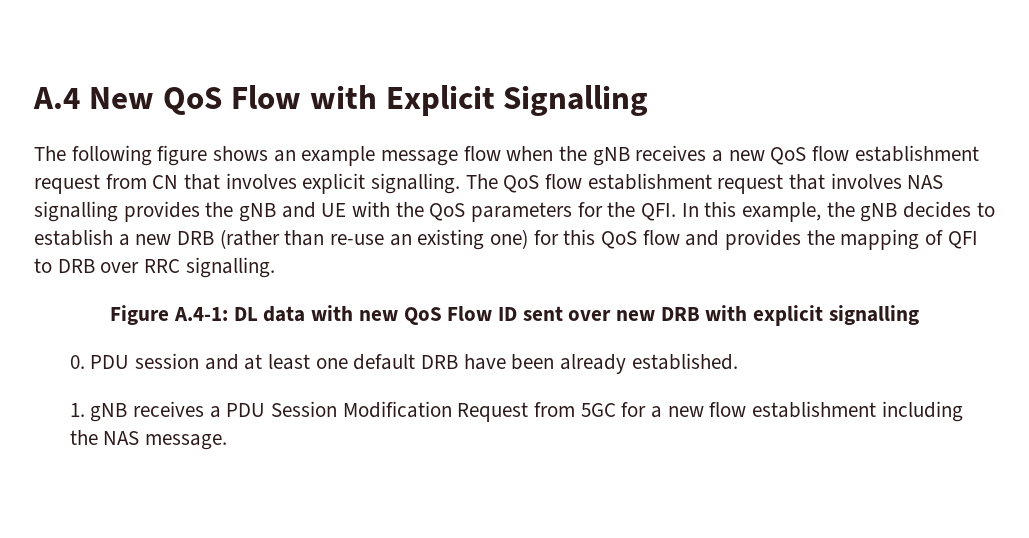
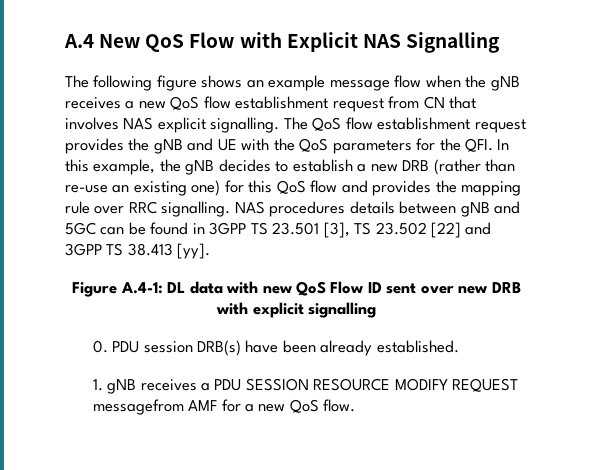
- A.4 New QoS Flow with Explicit Signalling
+ A.4 New QoS Flow with Explicit NAS Signalling
- The following figure shows an example message flow when the gNB receives a new QoS flow establishment request from CN that involves explicit signalling.
+ The following figure shows an example message flow when the gNB receives a new QoS flow establishment request from CN that involves NAS explicit signalling.
- The QoS flow establishment request that involves NAS signalling provides the gNB and UE with the QoS parameters for the QFI. In this example, the gNB decides to establish a new DRB (rather than re-use an existing one) for this QoS flow and provides the mapping of QFI to DRB over RRC signalling.
+ The QoS flow establishment request provides the gNB and UE with the QoS parameters for the QFI. In this example, the gNB decides to establish a new DRB (rather than re-use an existing one) for this QoS flow and provides the mapping rule over RRC signalling. NAS procedures details between gNB and 5GC can be found in 3GPP TS 23.501 [3], TS 23.502 [22] and 3GPP TS 38.413 [yy].
- 0. PDU session and at least one default DRB have been already established.
+ 0. PDU session DRB(s) have been already established.
- 1. gNB receives a PDU Session Modification Request from 5GC for a new flow establishment including the NAS message.
+ 1. gNB receives a PDU SESSION RESOURCE MODIFY REQUEST messagefrom AMF for a new QoS flow.

